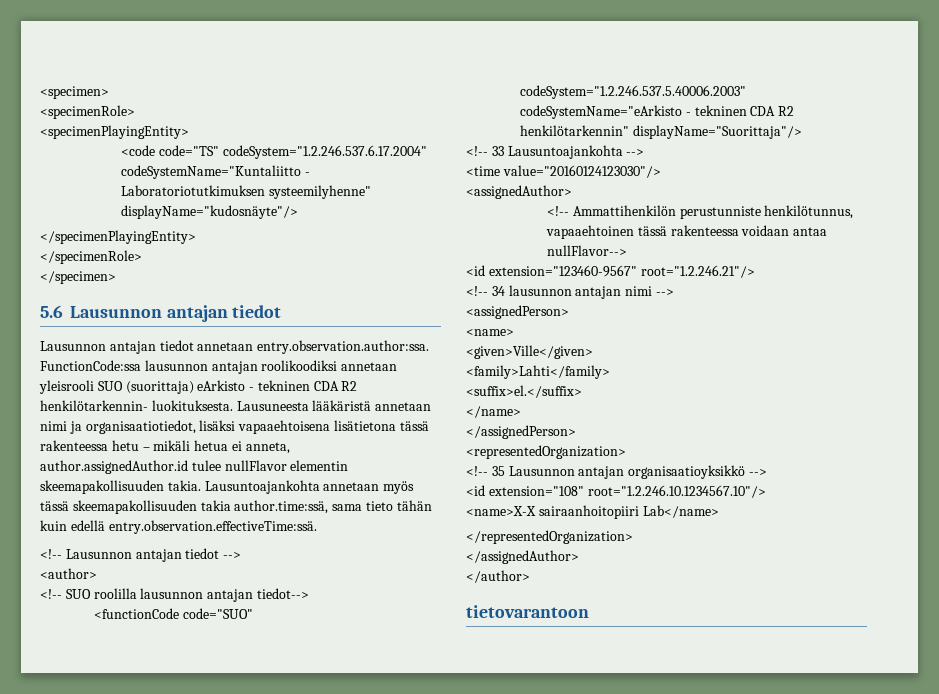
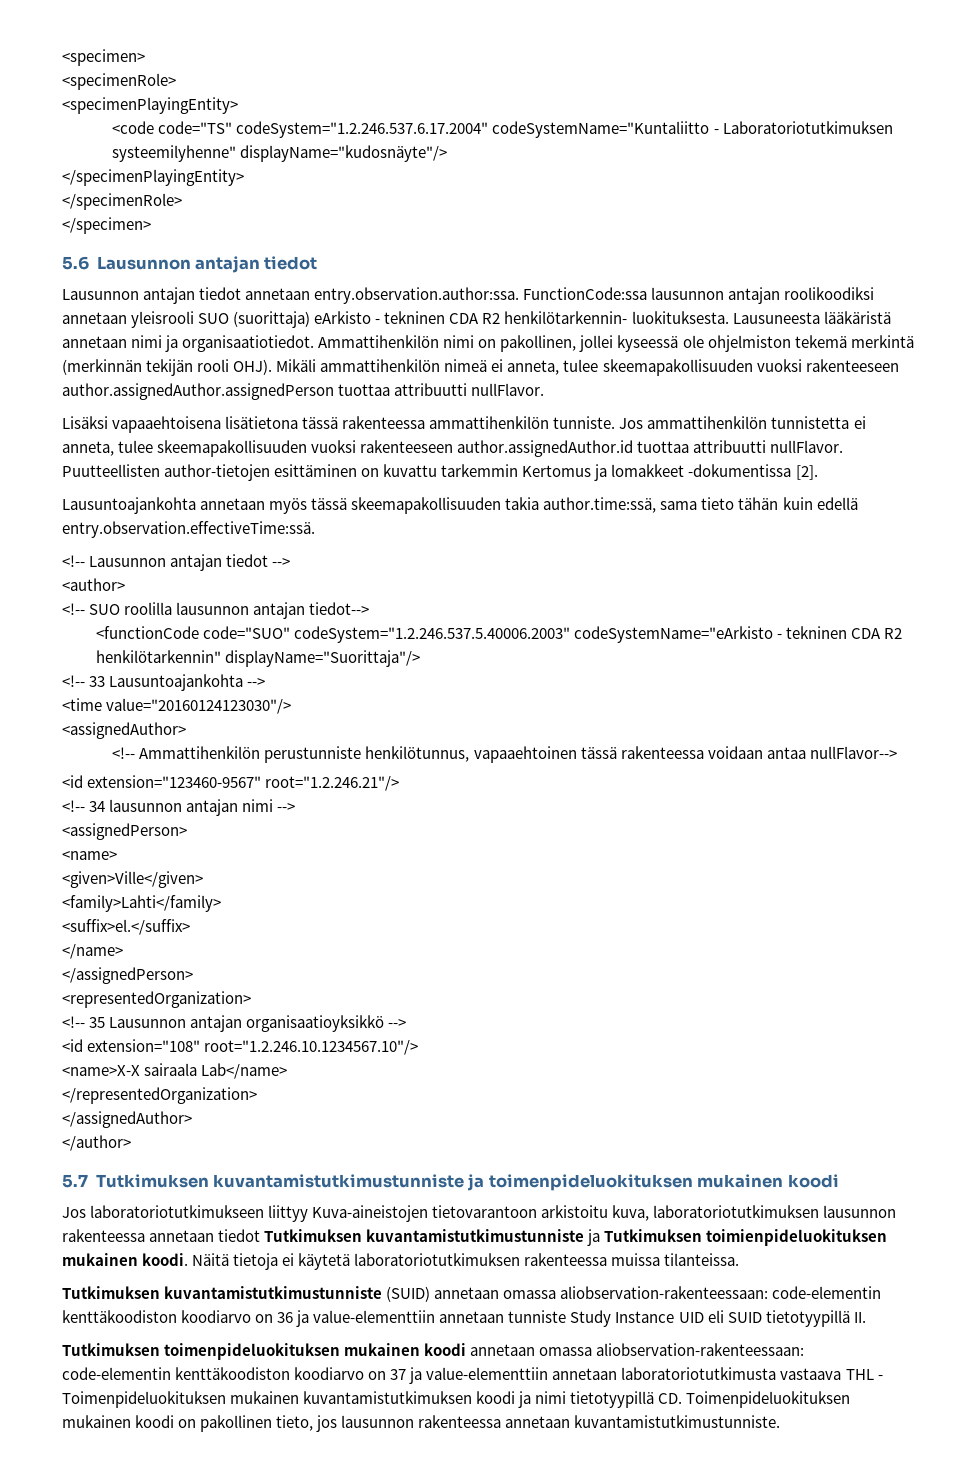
- Lausuneesta lääkäristä annetaan nimi ja organisaatiotiedot, lisäksi vapaaehtoisena lisätietona tässä rakenteessa hetu – mikäli hetua ei anneta, author.assignedAuthor.id tulee nullFlavor elementin skeemapakollisuuden takia. Lausuntoajankohta annetaan myös tässä skeemapakollisuuden takia author.time:ssä, sama tieto tähän kuin edellä entry.observation.effectiveTime:ssä.
+ Lausuneesta lääkäristä annetaan nimi ja organisaatiotiedot. Ammattihenkilön nimi on pakollinen, jollei kyseessä ole ohjelmiston tekemä merkintä (merkinnän tekijän rooli OHJ). Mikäli ammattihenkilön nimeä ei anneta, tulee skeemapakollisuuden vuoksi rakenteeseen author.assignedAuthor.assignedPerson tuottaa attribuutti nullFlavor.
+ Lisäksi vapaaehtoisena lisätietona tässä rakenteessa ammattihenkilön tunniste. Jos ammattihenkilön tunnistetta ei anneta, tulee skeemapakollisuuden vuoksi rakenteeseen author.assignedAuthor.id tuottaa attribuutti nullFlavor. Puutteellisten author-tietojen esittäminen on kuvattu tarkemmin Kertomus ja lomakkeet -dokumentissa [2].
+ Lausuntoajankohta annetaan myös tässä skeemapakollisuuden takia author.time:ssä, sama tieto tähän kuin edellä entry.observation.effectiveTime:ssä.
- <name>X-X sairaanhoitopiiri Lab</name>
+ <name>X-X sairaala Lab</name>
- tietovarantoon
+ 5.7 Tutkimuksen kuvantamistutkimustunniste ja toimenpideluokituksen mukainen koodi
+ Jos laboratoriotutkimukseen liittyy Kuva-aineistojen tietovarantoon arkistoitu kuva, laboratoriotutkimuksen lausunnon rakenteessa annetaan tiedot Tutkimuksen kuvantamistutkimustunniste ja Tutkimuksen toimienpideluokituksen mukainen koodi. Näitä tietoja ei käytetä laboratoriotutkimuksen rakenteessa muissa tilanteissa.
+ Tutkimuksen kuvantamistutkimustunniste (SUID) annetaan omassa aliobservation-rakenteessaan: code-elementin kenttäkoodiston koodiarvo on 36 ja value-elementtiin annetaan tunniste Study Instance UID eli SUID tietotyypillä II.
+ Tutkimuksen toimenpideluokituksen mukainen koodi annetaan omassa aliobservation-rakenteessaan: code-elementin kenttäkoodiston koodiarvo on 37 ja value-elementtiin annetaan laboratoriotutkimusta vastaava THL - Toimenpideluokituksen mukainen kuvantamistutkimuksen koodi ja nimi tietotyypillä CD. Toimenpideluokituksen mukainen koodi on pakollinen tieto, jos lausunnon rakenteessa annetaan kuvantamistutkimustunniste.

